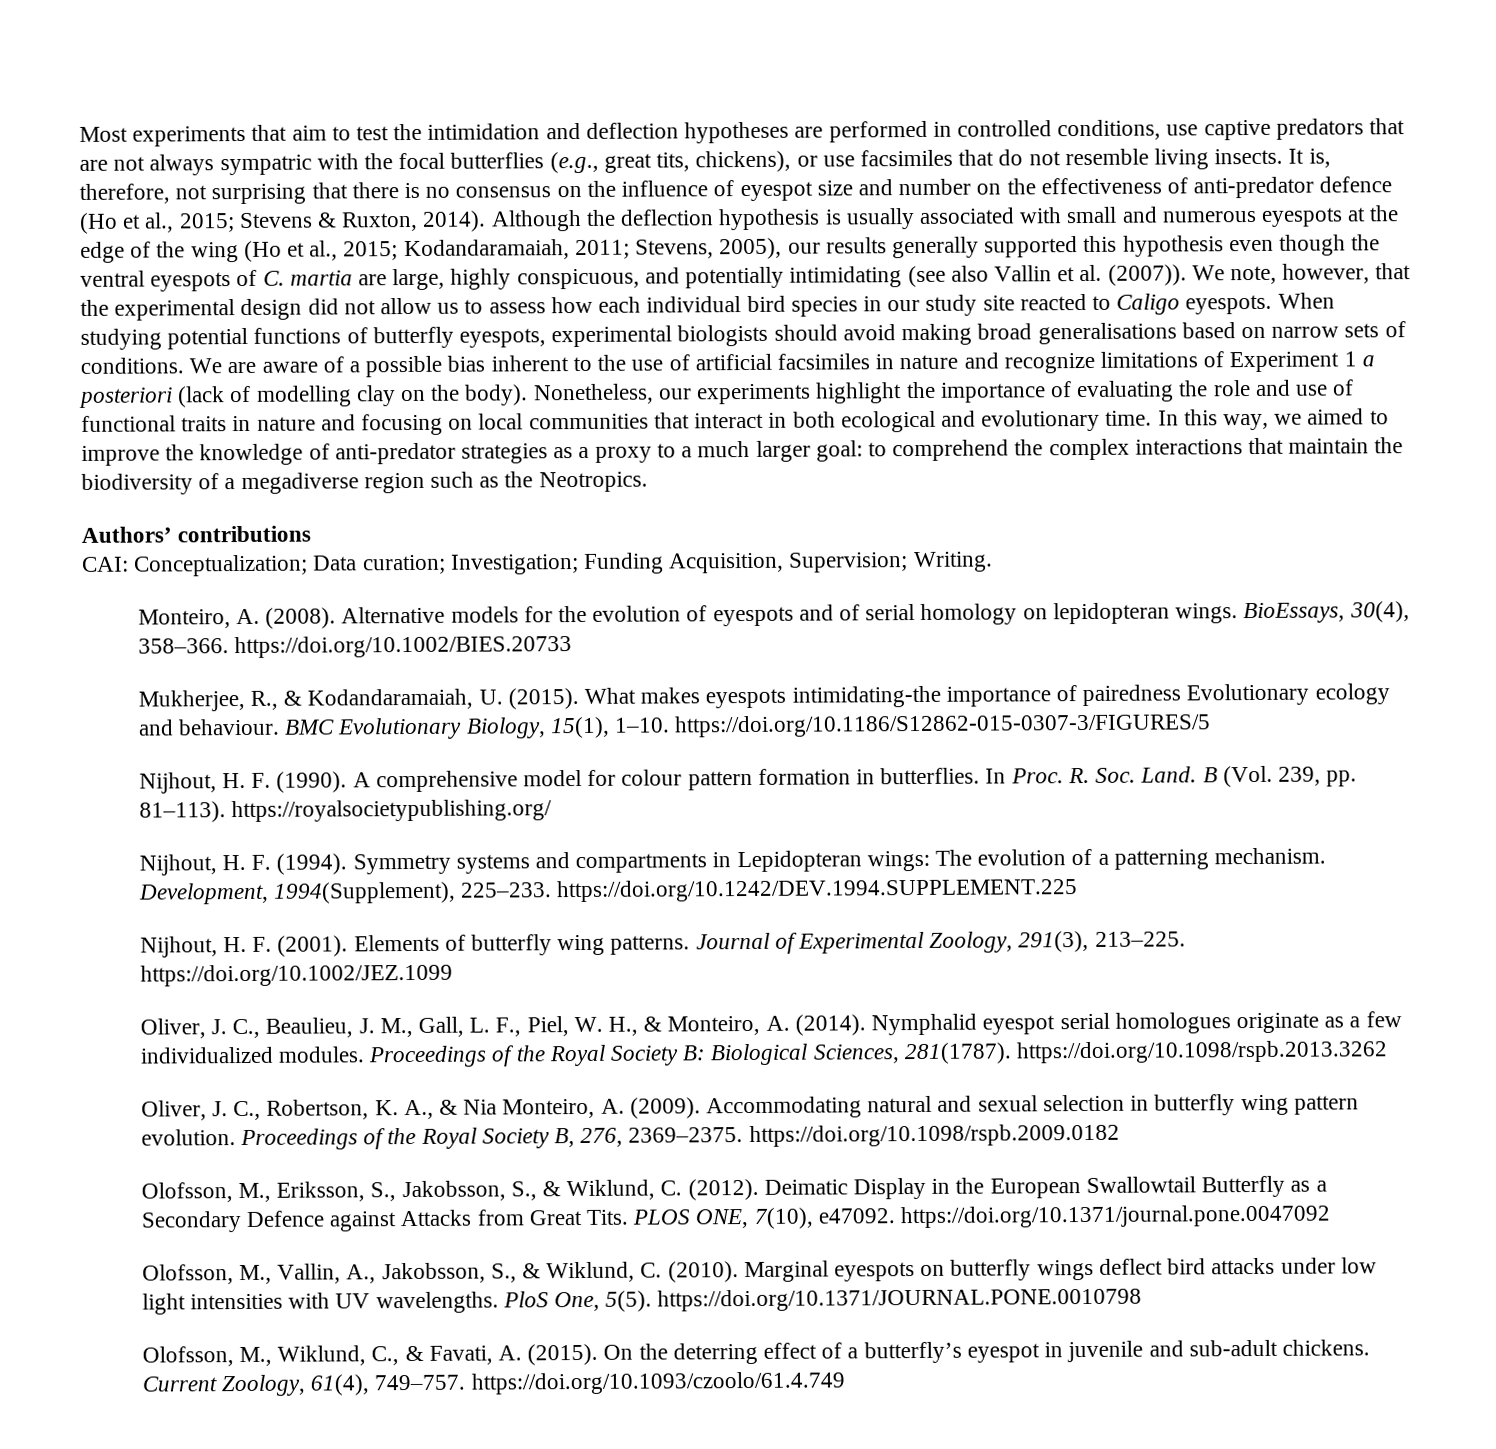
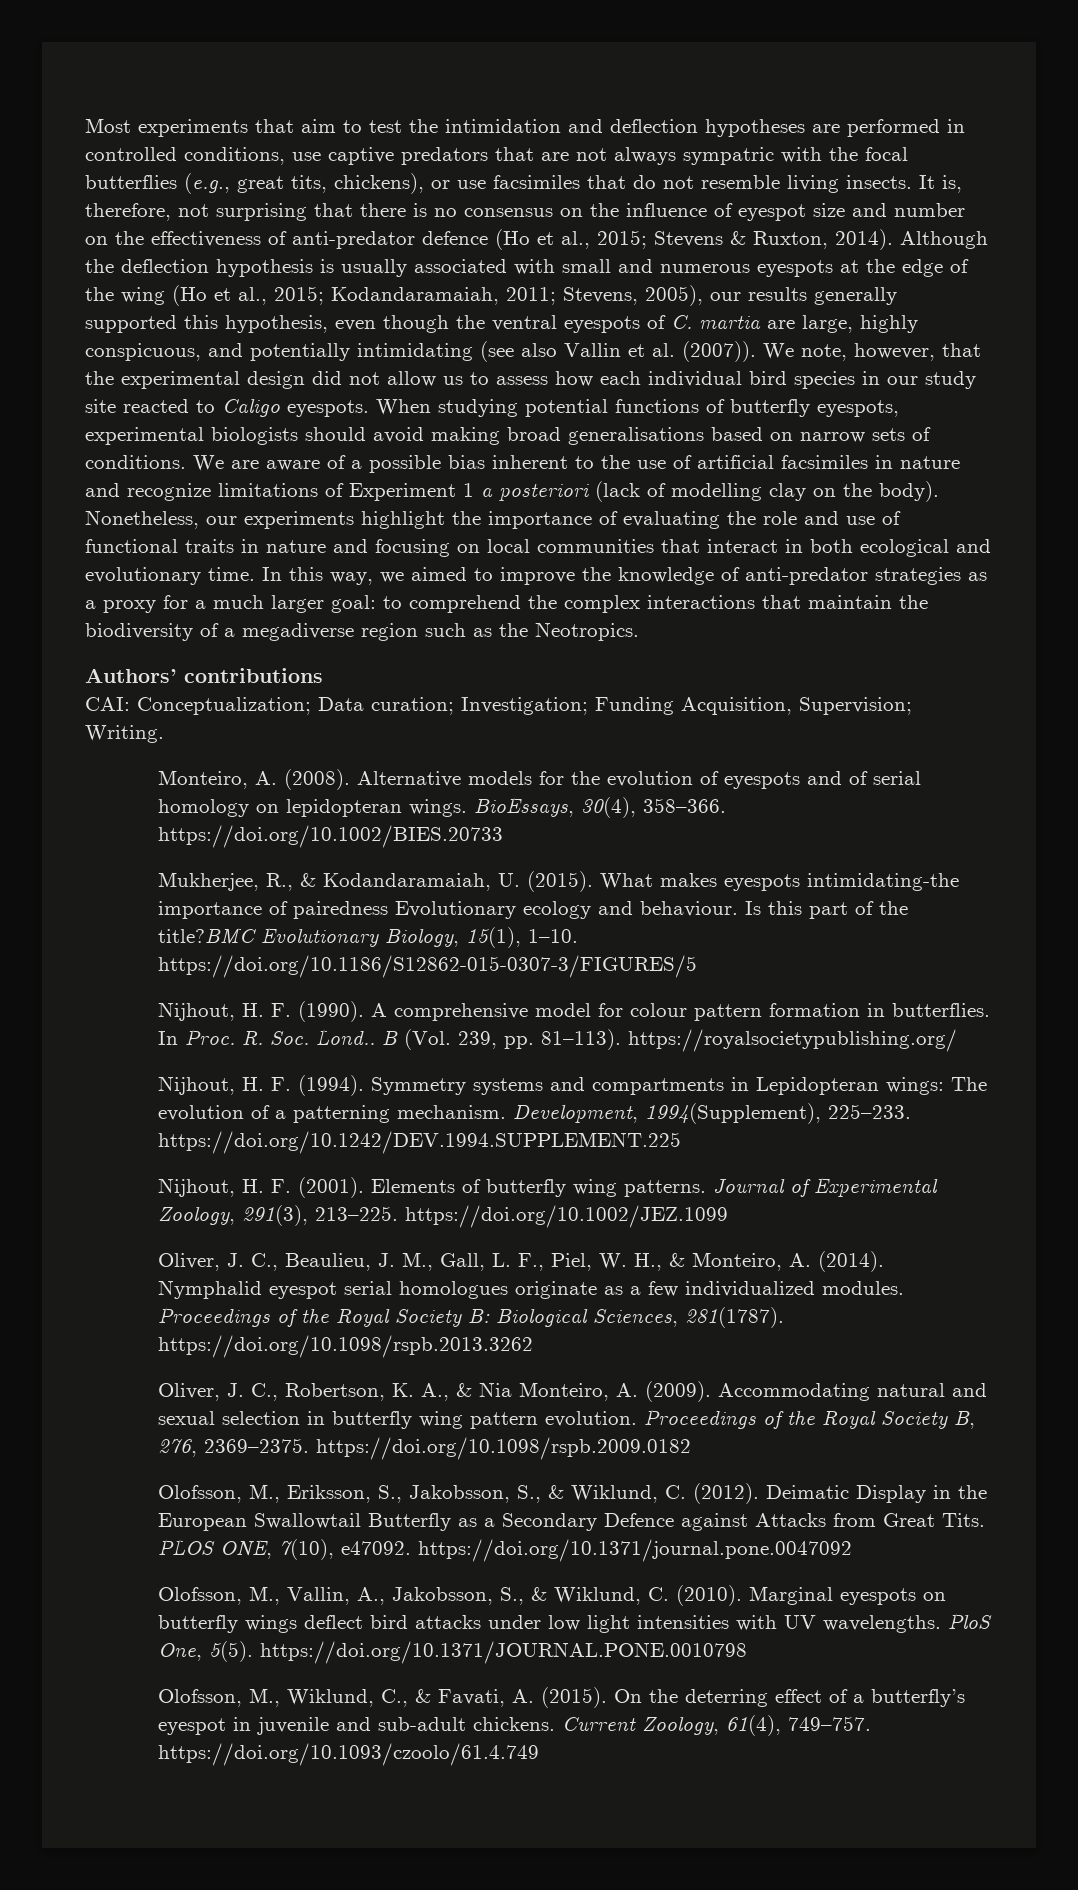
- Although the deflection hypothesis is usually associated with small and numerous eyespots at the edge of the wing (Ho et al., 2015; Kodandaramaiah, 2011; Stevens, 2005), our results generally supported this hypothesis even though the ventral eyespots of C. martia are large, highly conspicuous, and potentially intimidating (see also Vallin et al. (2007)).
+ Although the deflection hypothesis is usually associated with small and numerous eyespots at the edge of the wing (Ho et al., 2015; Kodandaramaiah, 2011; Stevens, 2005), our results generally supported this hypothesis, even though the ventral eyespots of C. martia are large, highly conspicuous, and potentially intimidating (see also Vallin et al. (2007)).
- In this way, we aimed to improve the knowledge of anti-predator strategies as a proxy to a much larger goal: to comprehend the complex interactions that maintain the biodiversity of a megadiverse region such as the Neotropics.
+ In this way, we aimed to improve the knowledge of anti-predator strategies as a proxy for a much larger goal: to comprehend the complex interactions that maintain the biodiversity of a megadiverse region such as the Neotropics.
- BMC Evolutionary Biology, 15(1), 1–10. https://doi.org/10.1186/S12862-015-0307-3/FIGURES/5
+ Is this part of the title?BMC Evolutionary Biology, 15(1), 1–10. https://doi.org/10.1186/S12862-015-0307-3/FIGURES/5
- R. Soc. Land.
+ R. Soc. Lond..

